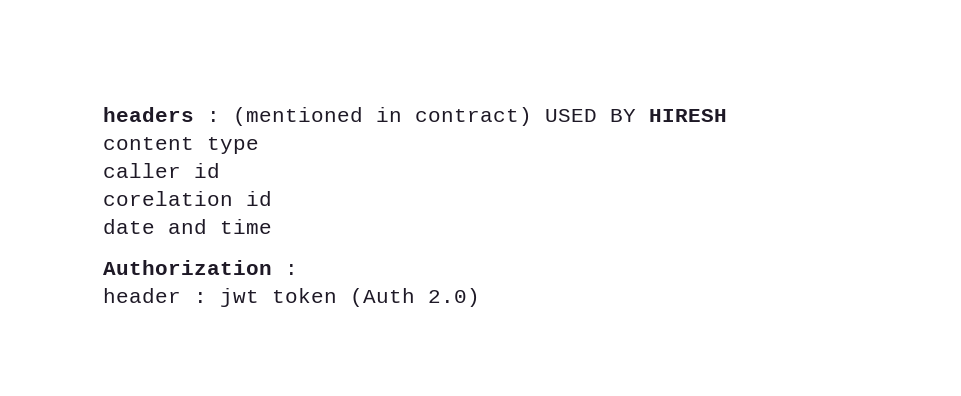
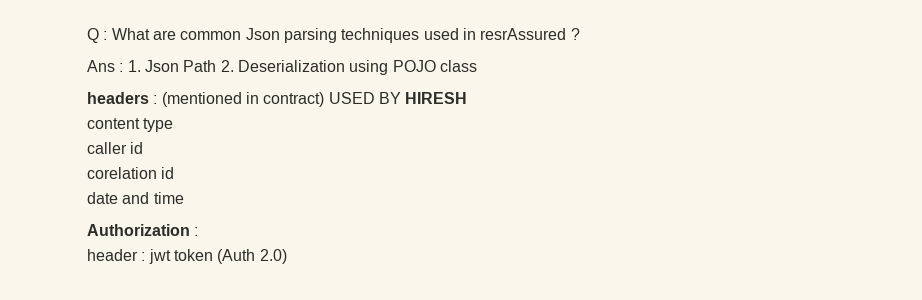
+ Q : What are common Json parsing techniques used in resrAssured ?
+ Ans : 1. Json Path 2. Deserialization using POJO class

